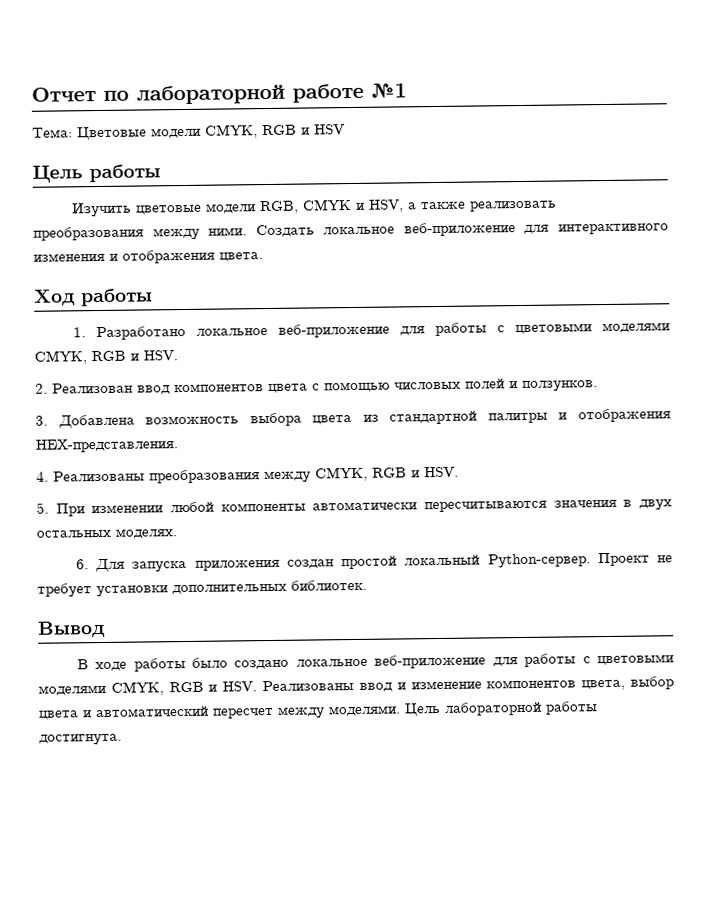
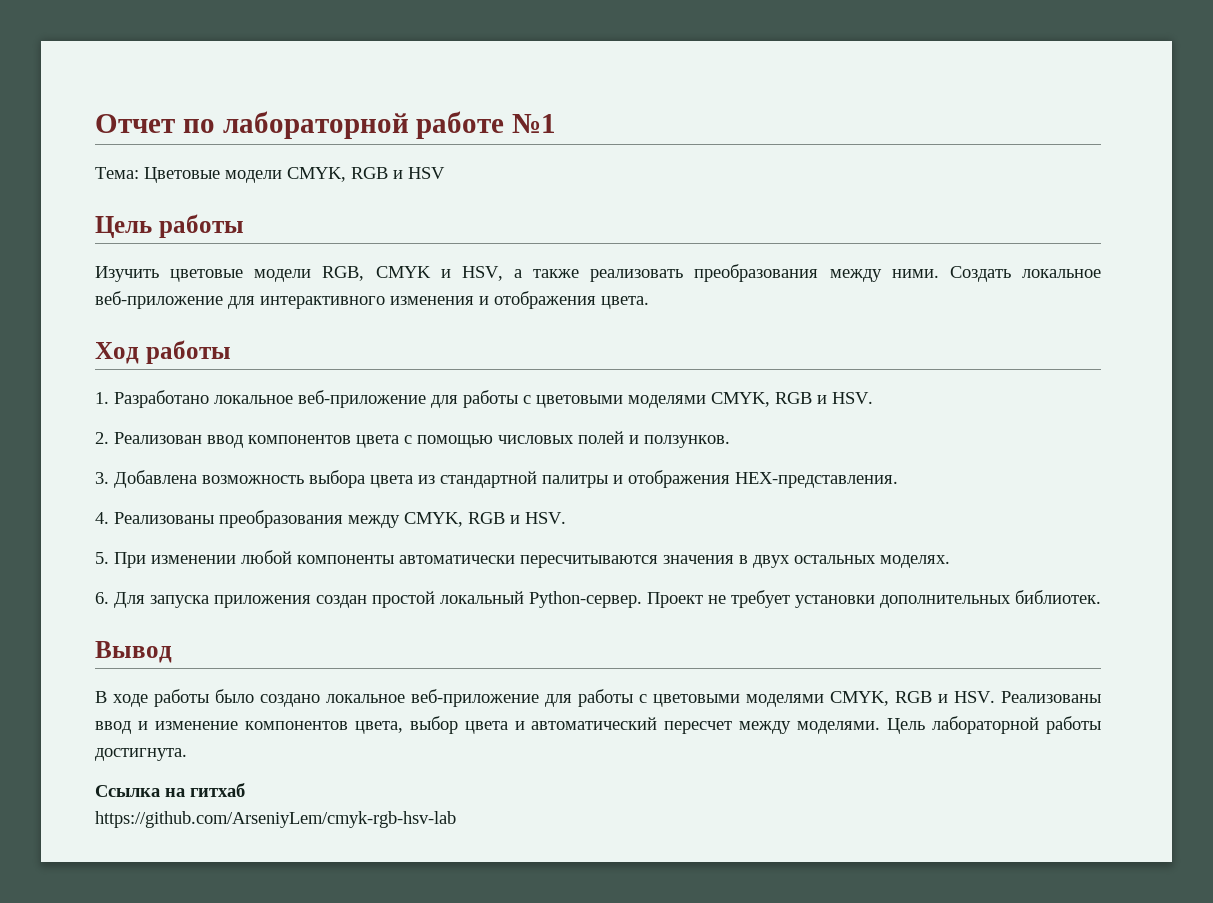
+ Ссылка на гитхаб
+ https://github.com/ArseniyLem/cmyk-rgb-hsv-lab

